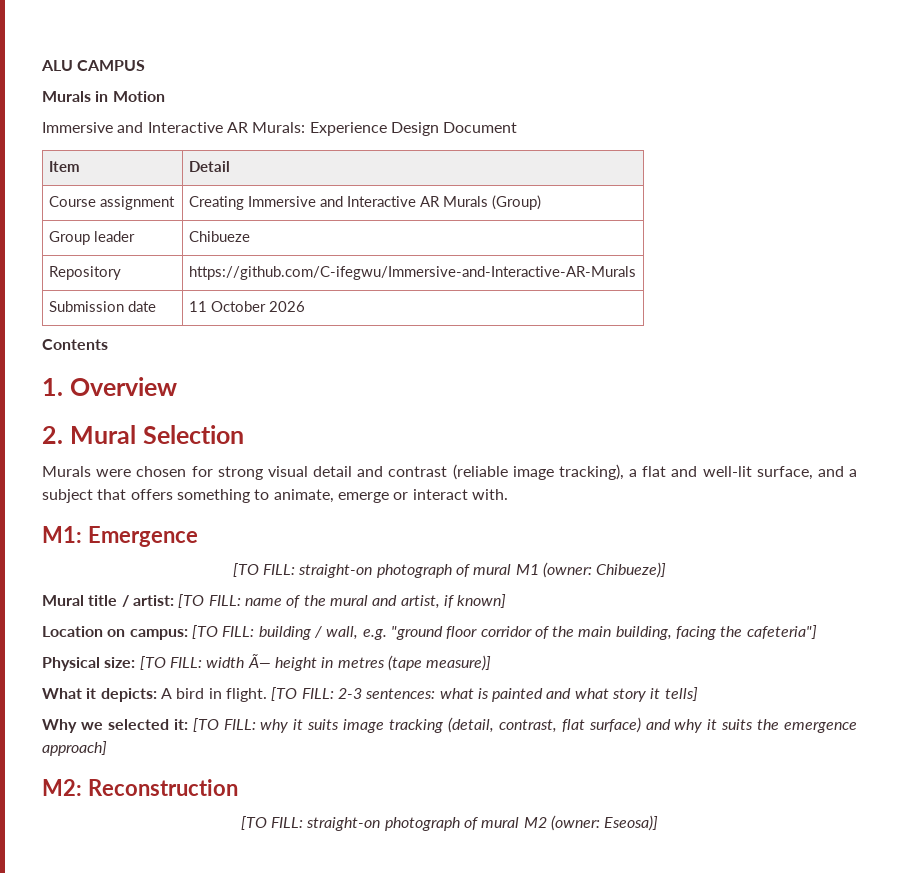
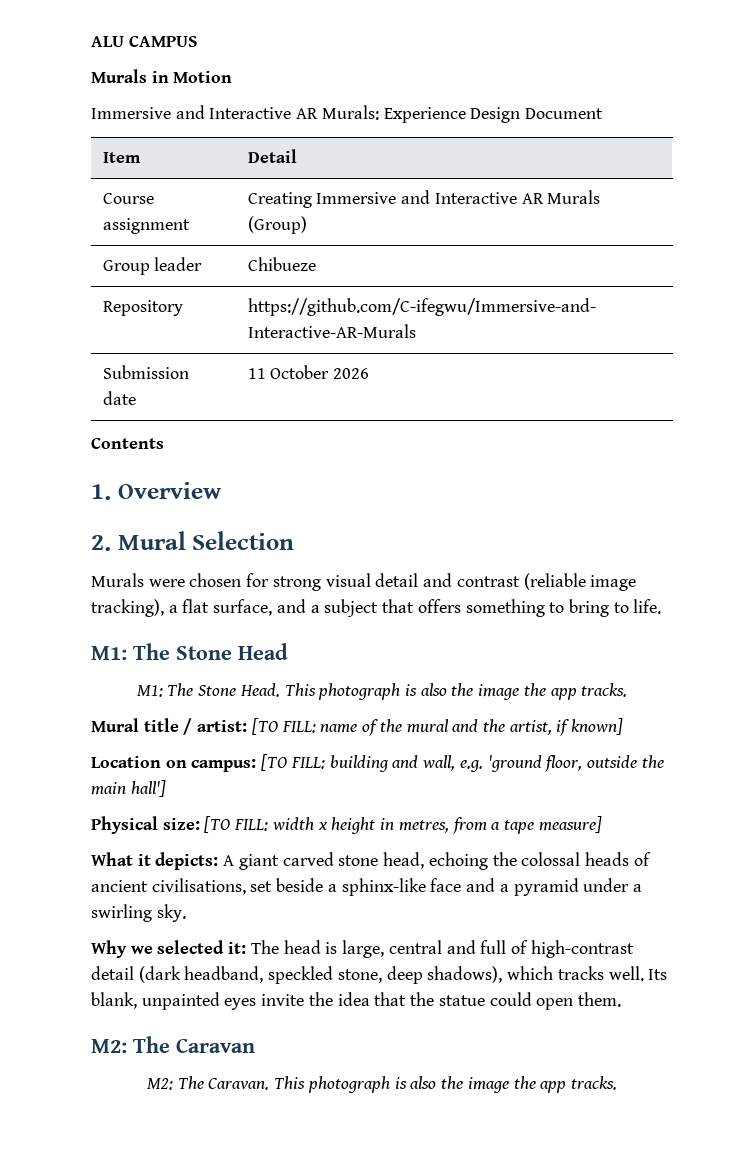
- Murals were chosen for strong visual detail and contrast (reliable image tracking), a flat and well-lit surface, and a subject that offers something to animate, emerge or interact with.
- M1: Emergence
- [TO FILL: straight-on photograph of mural M1 (owner: Chibueze)]
+ Murals were chosen for strong visual detail and contrast (reliable image tracking), a flat surface, and a subject that offers something to bring to life.
+ M1: The Stone Head
+ M1: The Stone Head. This photograph is also the image the app tracks.
- Mural title / artist: [TO FILL: name of the mural and artist, if known]
+ Mural title / artist: [TO FILL: name of the mural and the artist, if known]
- Location on campus: [TO FILL: building / wall, e.g. "ground floor corridor of the main building, facing the cafeteria"]
+ Location on campus: [TO FILL: building and wall, e.g. 'ground floor, outside the main hall']
- Physical size: [TO FILL: width Ã— height in metres (tape measure)]
+ Physical size: [TO FILL: width x height in metres, from a tape measure]
- What it depicts: A bird in flight. [TO FILL: 2-3 sentences: what is painted and what story it tells]
- Why we selected it: [TO FILL: why it suits image tracking (detail, contrast, flat surface) and why it suits the emergence approach]
- M2: Reconstruction
- [TO FILL: straight-on photograph of mural M2 (owner: Eseosa)]
+ What it depicts: A giant carved stone head, echoing the colossal heads of ancient civilisations, set beside a sphinx-like face and a pyramid under a swirling sky.
+ Why we selected it: The head is large, central and full of high-contrast detail (dark headband, speckled stone, deep shadows), which tracks well. Its blank, unpainted eyes invite the idea that the statue could open them.
+ M2: The Caravan
+ M2: The Caravan. This photograph is also the image the app tracks.

